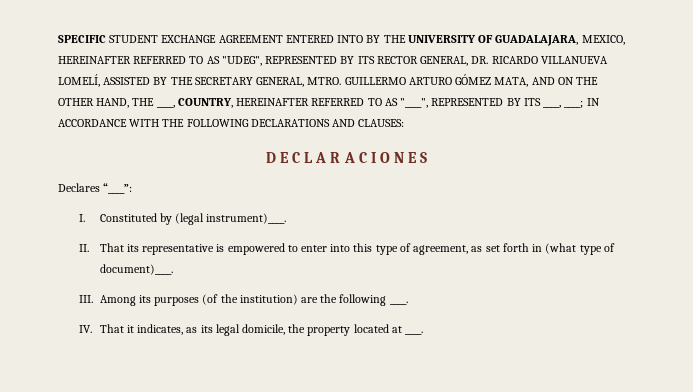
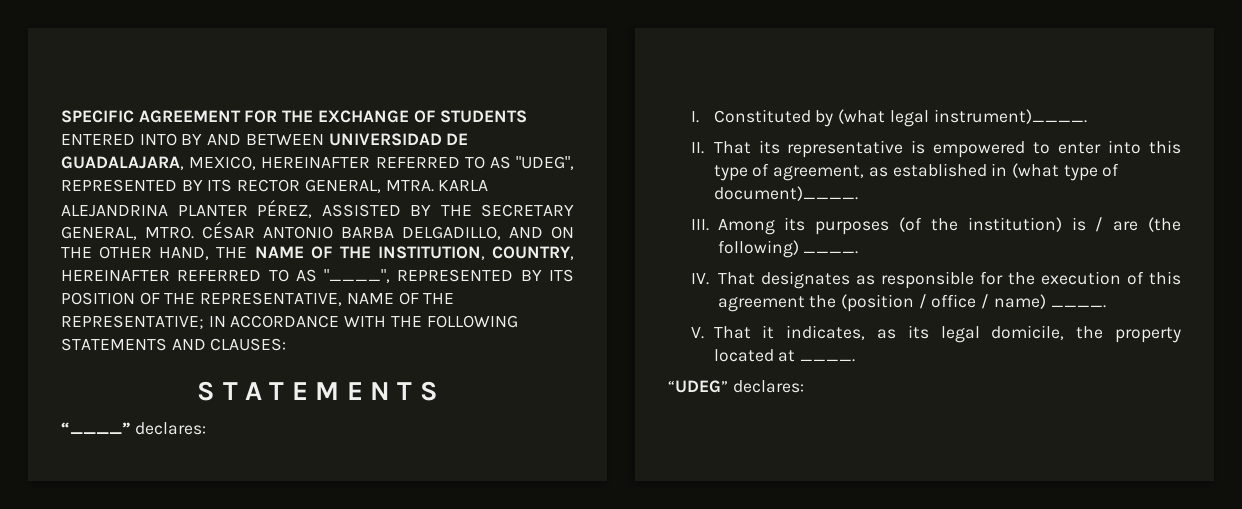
- SPECIFIC STUDENT EXCHANGE AGREEMENT ENTERED INTO BY THE UNIVERSITY OF GUADALAJARA, MEXICO, HEREINAFTER REFERRED TO AS "UDEG", REPRESENTED BY ITS RECTOR GENERAL, DR. RICARDO VILLANUEVA LOMELÍ, ASSISTED BY THE SECRETARY GENERAL, MTRO.
+ SPECIFIC AGREEMENT FOR THE EXCHANGE OF STUDENTS ENTERED INTO BY AND BETWEEN UNIVERSIDAD DE GUADALAJARA, MEXICO, HEREINAFTER REFERRED TO AS "UDEG", REPRESENTED BY ITS RECTOR GENERAL, MTRA. KARLA ALEJANDRINA PLANTER PÉREZ, ASSISTED BY THE SECRETARY GENERAL, MTRO.
- GUILLERMO ARTURO GÓMEZ MATA, AND ON THE OTHER HAND, THE ____, COUNTRY, HEREINAFTER REFERRED TO AS "____", REPRESENTED BY ITS ____, ____; IN ACCORDANCE WITH THE FOLLOWING DECLARATIONS AND CLAUSES:
+ CÉSAR ANTONIO BARBA DELGADILLO, AND ON THE OTHER HAND, THE NAME OF THE INSTITUTION, COUNTRY, HEREINAFTER REFERRED TO AS "____", REPRESENTED BY ITS POSITION OF THE REPRESENTATIVE, NAME OF THE REPRESENTATIVE; IN ACCORDANCE WITH THE FOLLOWING STATEMENTS AND CLAUSES:
- D E C L A R A C I O N E S
+ S T A T E M E N T S
- Declares “____”:
+ “____” declares:
- I. Constituted by (legal instrument)____.
+ I. Constituted by (what legal instrument)____.
- II. That its representative is empowered to enter into this type of agreement, as set forth in (what type of document)____.
+ II. That its representative is empowered to enter into this type of agreement, as established in (what type of document)____.
- III. Among its purposes (of the institution) are the following ____.
- IV. That it indicates, as its legal domicile, the property located at ____.
+ III. Among its purposes (of the institution) is / are (the following) ____.
+ IV. That designates as responsible for the execution of this agreement the (position / office / name) ____.
+ V. That it indicates, as its legal domicile, the property located at ____.
+ “UDEG” declares:

